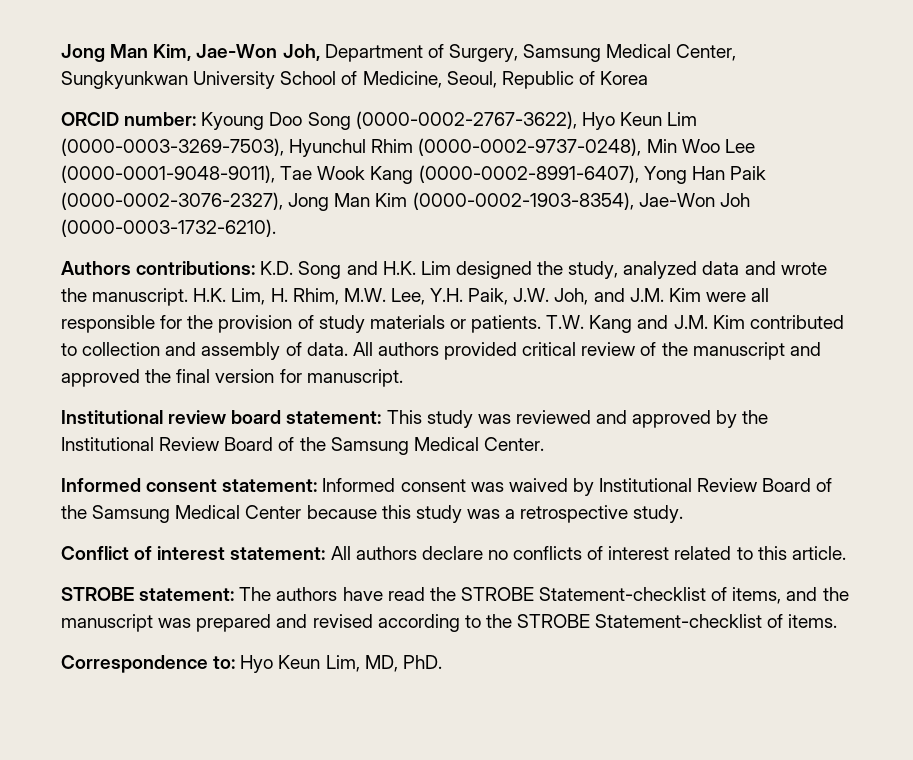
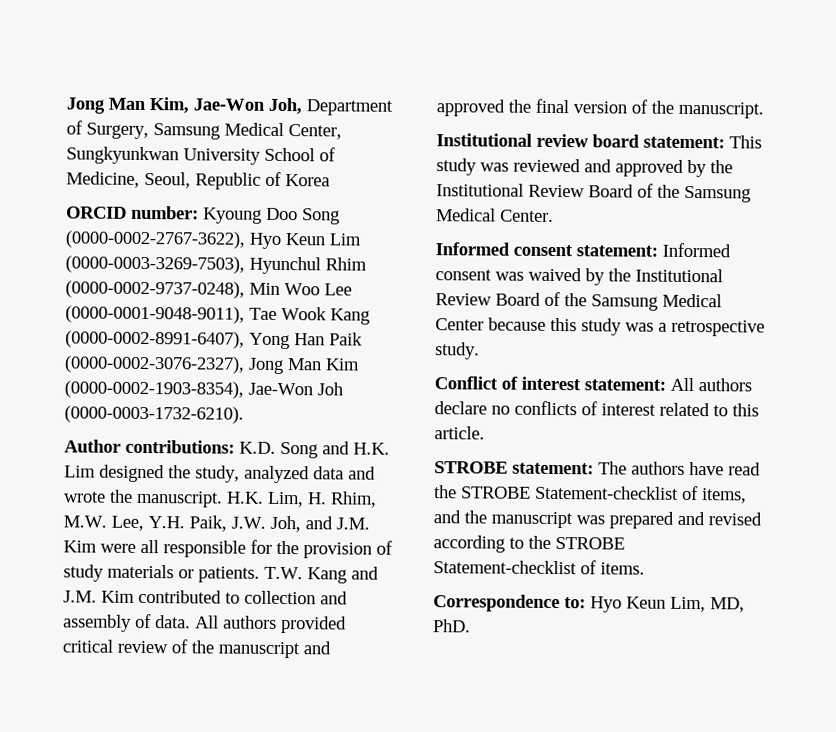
- Authors contributions: K.D. Song and H.K. Lim designed the study, analyzed data and wrote the manuscript.
+ Author contributions: K.D. Song and H.K. Lim designed the study, analyzed data and wrote the manuscript.
- All authors provided critical review of the manuscript and approved the final version for manuscript.
+ All authors provided critical review of the manuscript and approved the final version of the manuscript.
- Informed consent statement: Informed consent was waived by Institutional Review Board of the Samsung Medical Center because this study was a retrospective study.
+ Informed consent statement: Informed consent was waived by the Institutional Review Board of the Samsung Medical Center because this study was a retrospective study.

